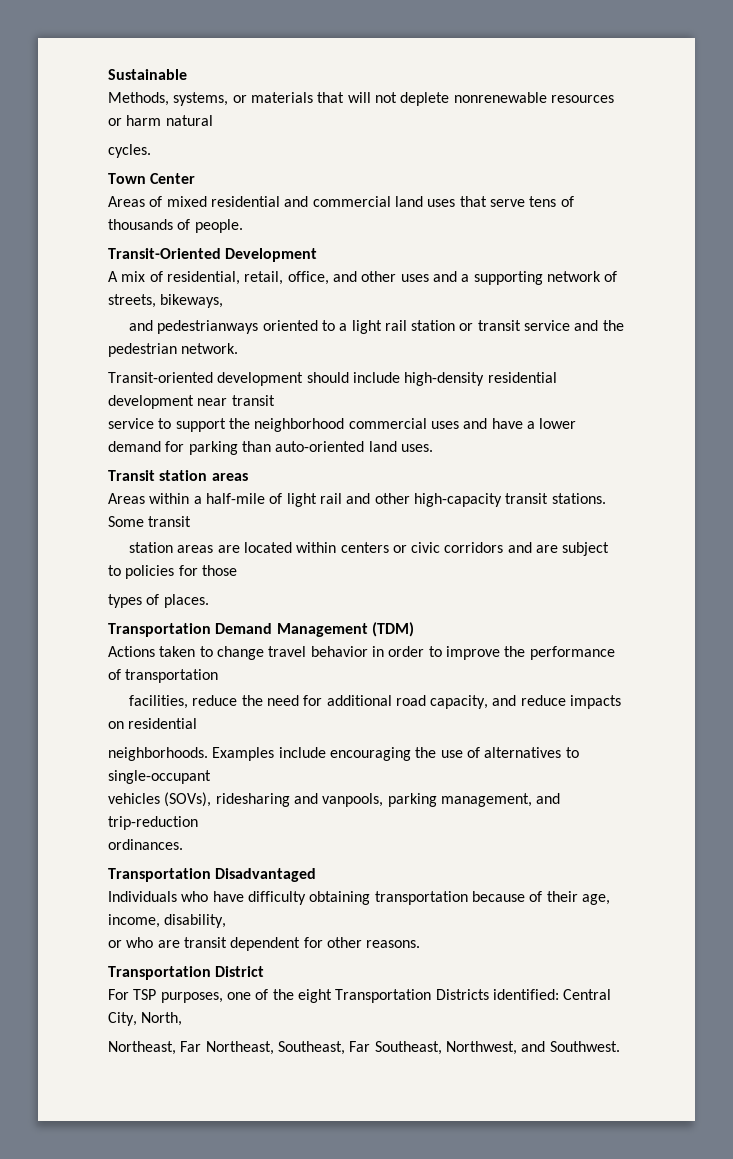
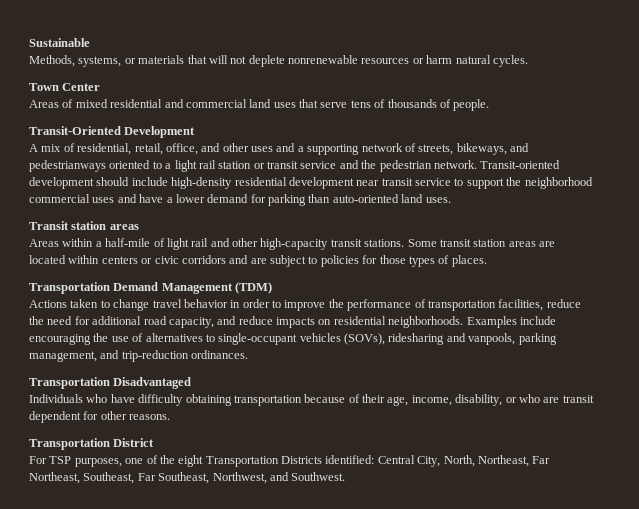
- Methods, systems, or materials that will not deplete nonrenewable resources or harm natural
- cycles.
+ Methods, systems, or materials that will not deplete nonrenewable resources or harm natural cycles.
- A mix of residential, retail, office, and other uses and a supporting network of streets, bikeways,
- and pedestrianways oriented to a light rail station or transit service and the pedestrian network.
- Transit-oriented development should include high-density residential development near transit
- service to support the neighborhood commercial uses and have a lower demand for parking than auto-oriented land uses.
+ A mix of residential, retail, office, and other uses and a supporting network of streets, bikeways, and pedestrianways oriented to a light rail station or transit service and the pedestrian network. Transit-oriented development should include high-density residential development near transit service to support the neighborhood commercial uses and have a lower demand for parking than auto-oriented land uses.
- Some transit
- station areas are located within centers or civic corridors and are subject to policies for those
- types of places.
+ Some transit station areas are located within centers or civic corridors and are subject to policies for those types of places.
- Actions taken to change travel behavior in order to improve the performance of transportation
- facilities, reduce the need for additional road capacity, and reduce impacts on residential
- neighborhoods.
+ Actions taken to change travel behavior in order to improve the performance of transportation facilities, reduce the need for additional road capacity, and reduce impacts on residential neighborhoods.
- Examples include encouraging the use of alternatives to single-occupant
- vehicles (SOVs), ridesharing and vanpools, parking management, and trip-reduction
- ordinances.
+ Examples include encouraging the use of alternatives to single-occupant vehicles (SOVs), ridesharing and vanpools, parking management, and trip-reduction ordinances.
- Individuals who have difficulty obtaining transportation because of their age, income, disability,
- or who are transit dependent for other reasons.
+ Individuals who have difficulty obtaining transportation because of their age, income, disability, or who are transit dependent for other reasons.
- For TSP purposes, one of the eight Transportation Districts identified: Central City, North,
- Northeast, Far Northeast, Southeast, Far Southeast, Northwest, and Southwest.
+ For TSP purposes, one of the eight Transportation Districts identified: Central City, North, Northeast, Far Northeast, Southeast, Far Southeast, Northwest, and Southwest.

